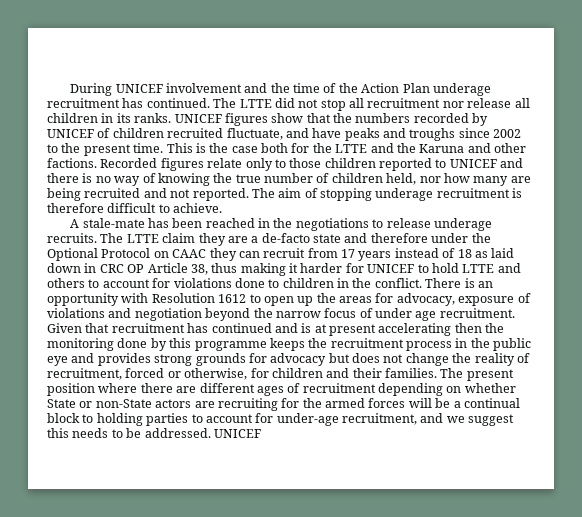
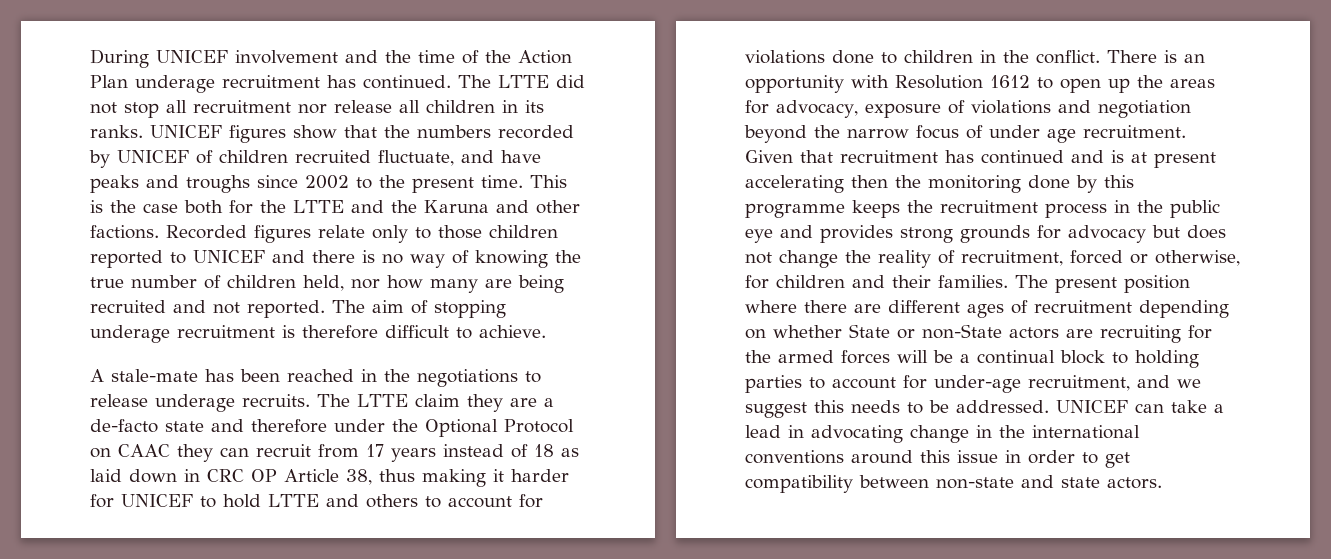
- The present position where there are different ages of recruitment depending on whether State or non-State actors are recruiting for the armed forces will be a continual block to holding parties to account for under-age recruitment, and we suggest this needs to be addressed. UNICEF
+ The present position where there are different ages of recruitment depending on whether State or non-State actors are recruiting for the armed forces will be a continual block to holding parties to account for under-age recruitment, and we suggest this needs to be addressed. UNICEF can take a lead in advocating change in the international conventions around this issue in order to get compatibility between non-state and state actors.

